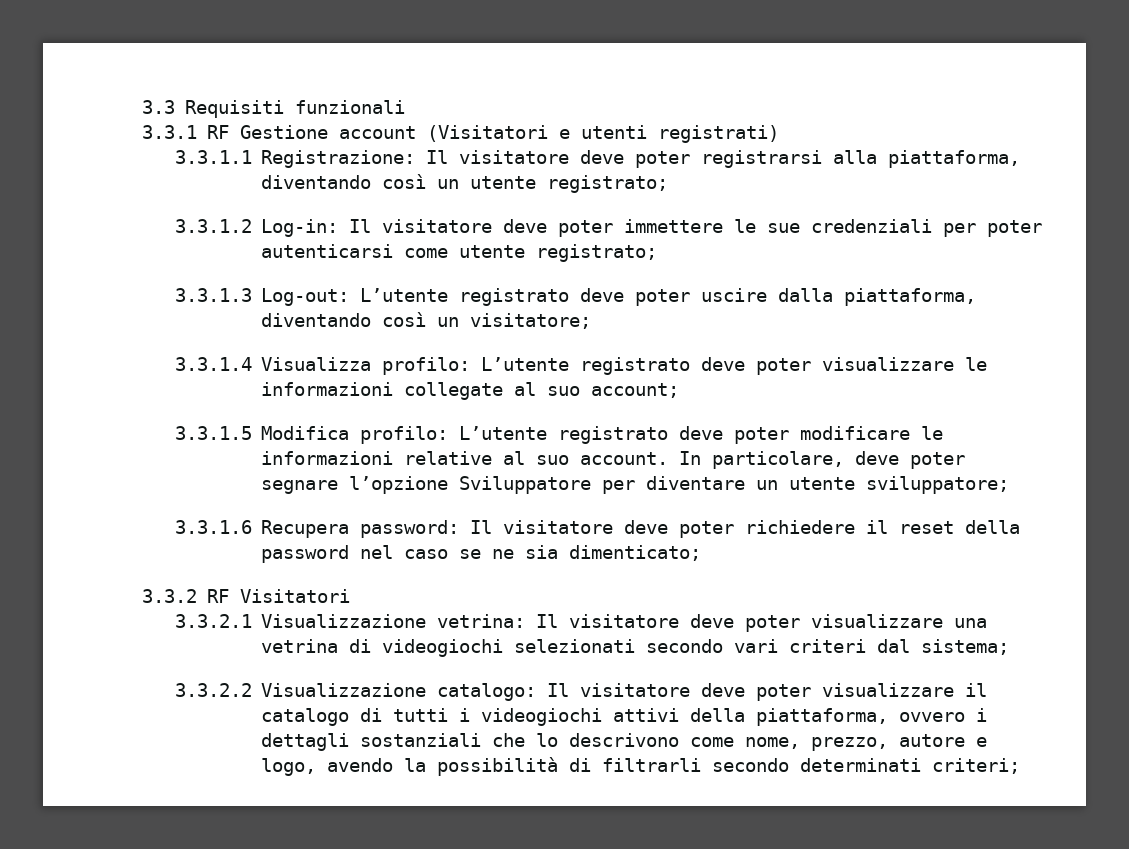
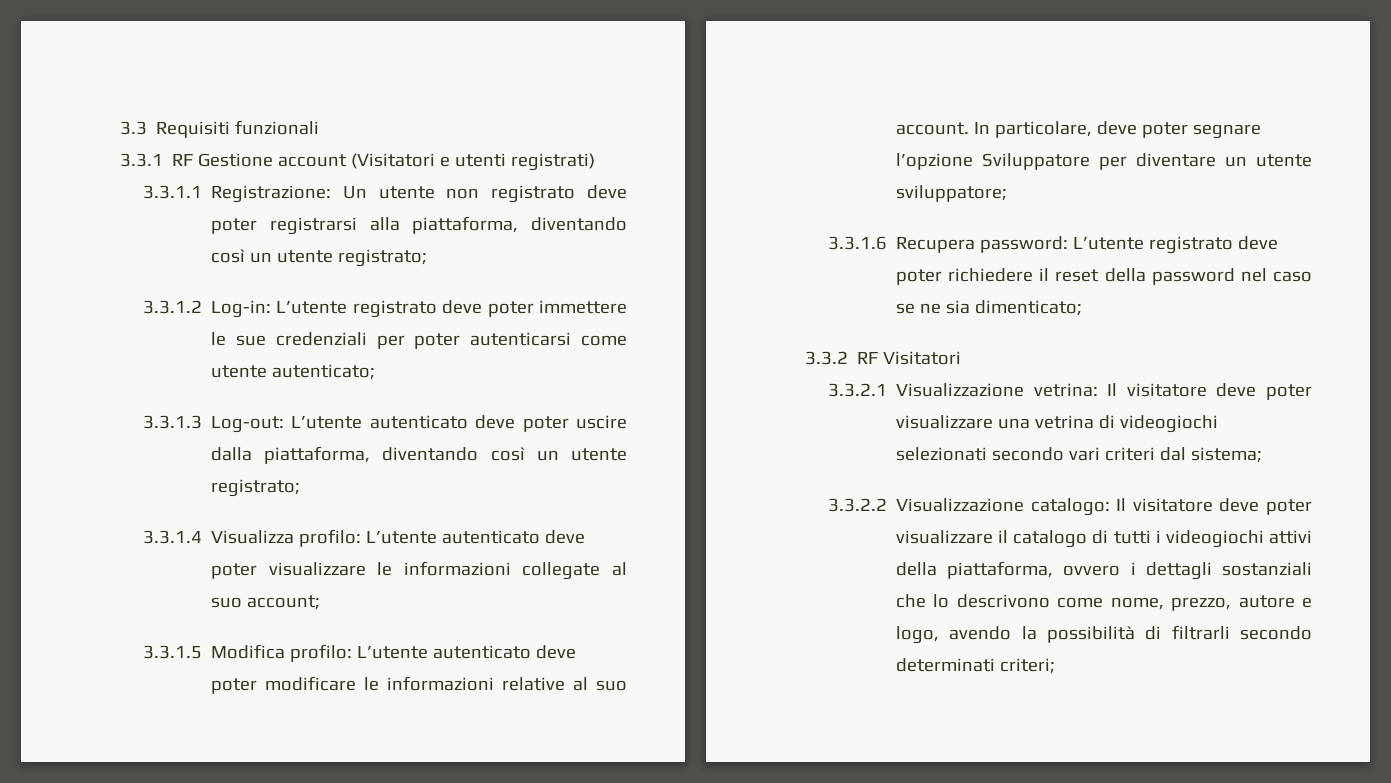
- 3.3.1.1 Registrazione: Il visitatore deve poter registrarsi alla piattaforma, diventando così un utente registrato;
+ 3.3.1.1 Registrazione: Un utente non registrato deve poter registrarsi alla piattaforma, diventando così un utente registrato;
- 3.3.1.2 Log-in: Il visitatore deve poter immettere le sue credenziali per poter autenticarsi come utente registrato;
+ 3.3.1.2 Log-in: L’utente registrato deve poter immettere le sue credenziali per poter autenticarsi come utente autenticato;
- 3.3.1.3 Log-out: L’utente registrato deve poter uscire dalla piattaforma, diventando così un visitatore;
+ 3.3.1.3 Log-out: L’utente autenticato deve poter uscire dalla piattaforma, diventando così un utente registrato;
- 3.3.1.4 Visualizza profilo: L’utente registrato deve poter visualizzare le informazioni collegate al suo account;
+ 3.3.1.4 Visualizza profilo: L’utente autenticato deve poter visualizzare le informazioni collegate al suo account;
- 3.3.1.5 Modifica profilo: L’utente registrato deve poter modificare le informazioni relative al suo account.
+ 3.3.1.5 Modifica profilo: L’utente autenticato deve poter modificare le informazioni relative al suo account.
- 3.3.1.6 Recupera password: Il visitatore deve poter richiedere il reset della password nel caso se ne sia dimenticato;
+ 3.3.1.6 Recupera password: L’utente registrato deve poter richiedere il reset della password nel caso se ne sia dimenticato;

